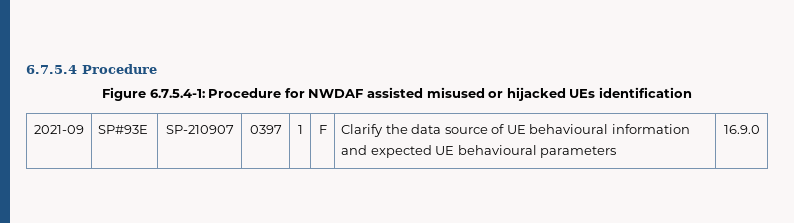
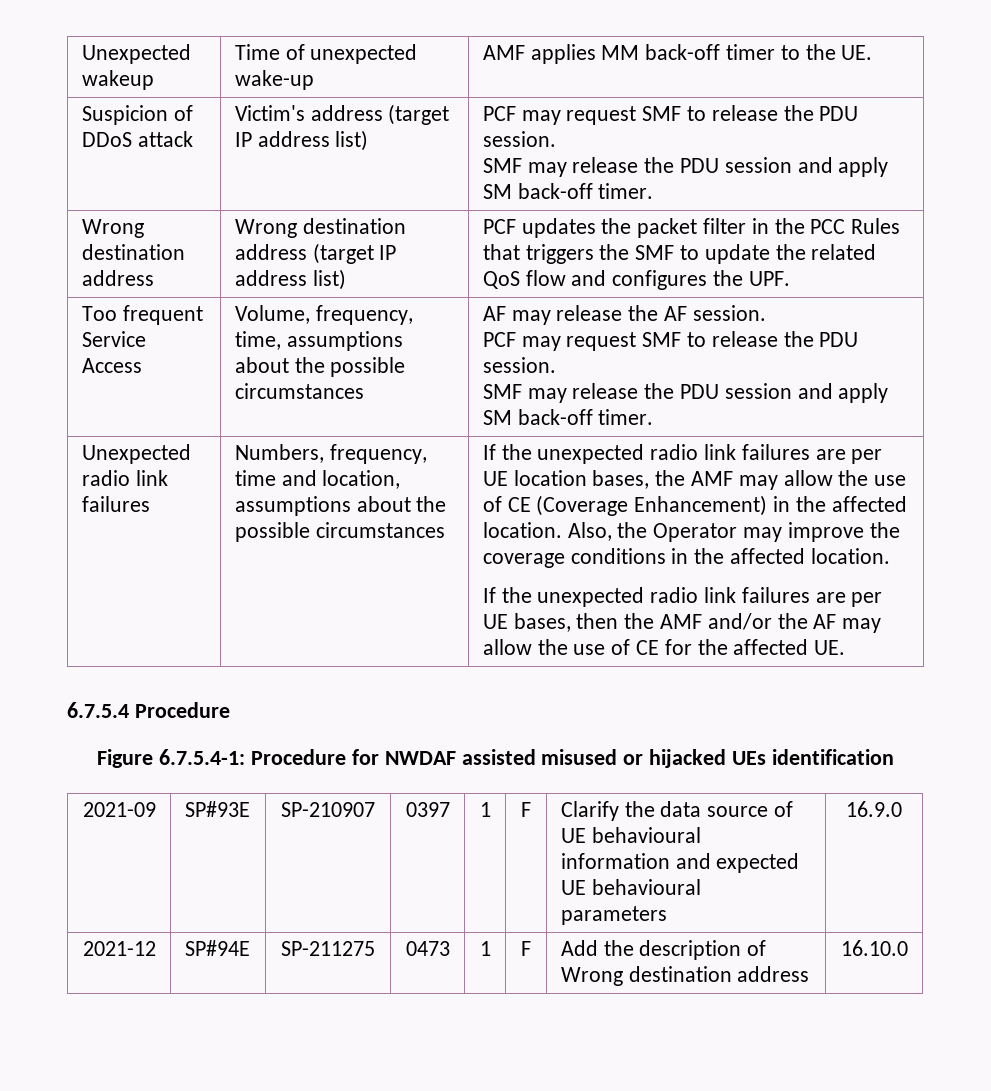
+ Unexpected wakeup | Time of unexpected wake-up | AMF applies MM back-off timer to the UE.
+ Suspicion of DDoS attack | Victim's address (target IP address list) | PCF may request SMF to release the PDU session.
+ SMF may release the PDU session and apply SM back-off timer.
+ Wrong destination address | Wrong destination address (target IP address list) | PCF updates the packet filter in the PCC Rules that triggers the SMF to update the related QoS flow and configures the UPF.
+ Too frequent Service Access | Volume, frequency, time, assumptions about the possible circumstances | AF may release the AF session.
+ PCF may request SMF to release the PDU session.
+ SMF may release the PDU session and apply SM back-off timer.
+ Unexpected radio link failures | Numbers, frequency, time and location, assumptions about the possible circumstances | If the unexpected radio link failures are per UE location bases, the AMF may allow the use of CE (Coverage Enhancement) in the affected location. Also, the Operator may improve the coverage conditions in the affected location.
+ If the unexpected radio link failures are per UE bases, then the AMF and/or the AF may allow the use of CE for the affected UE.
+ 2021-12 | SP#94E | SP-211275 | 0473 | 1 | F | Add the description of Wrong destination address | 16.10.0

